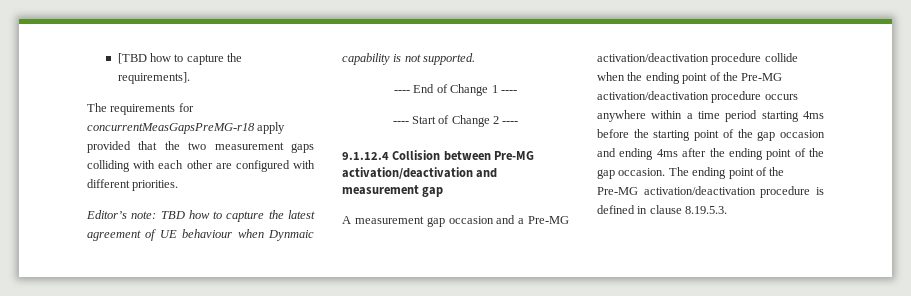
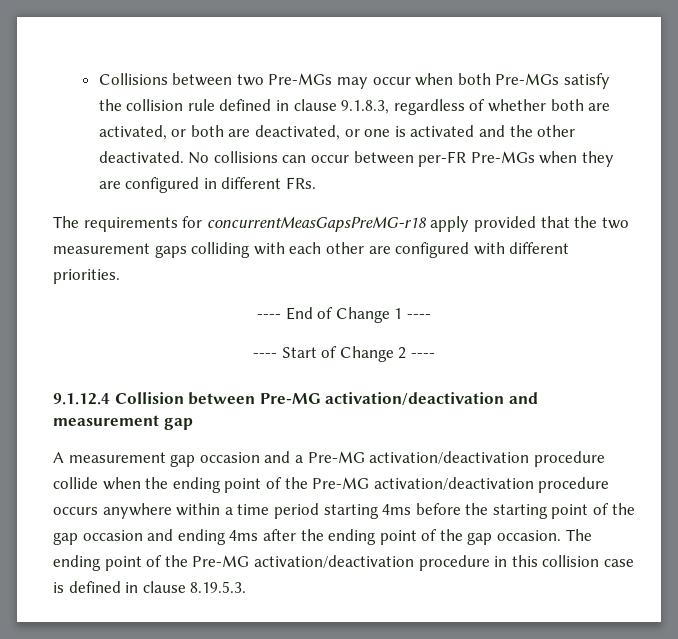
- [TBD how to capture the requirements].
+ Collisions between two Pre-MGs may occur when both Pre-MGs satisfy the collision rule defined in clause 9.1.8.3, regardless of whether both are activated, or both are deactivated, or one is activated and the other deactivated. No collisions can occur between per-FR Pre-MGs when they are configured in different FRs.
- Editor’s note: TBD how to capture the latest agreement of UE behaviour when Dynmaic capability is not supported.
- The ending point of the Pre-MG activation/deactivation procedure is defined in clause 8.19.5.3.
+ The ending point of the Pre-MG activation/deactivation procedure in this collision case is defined in clause 8.19.5.3.

